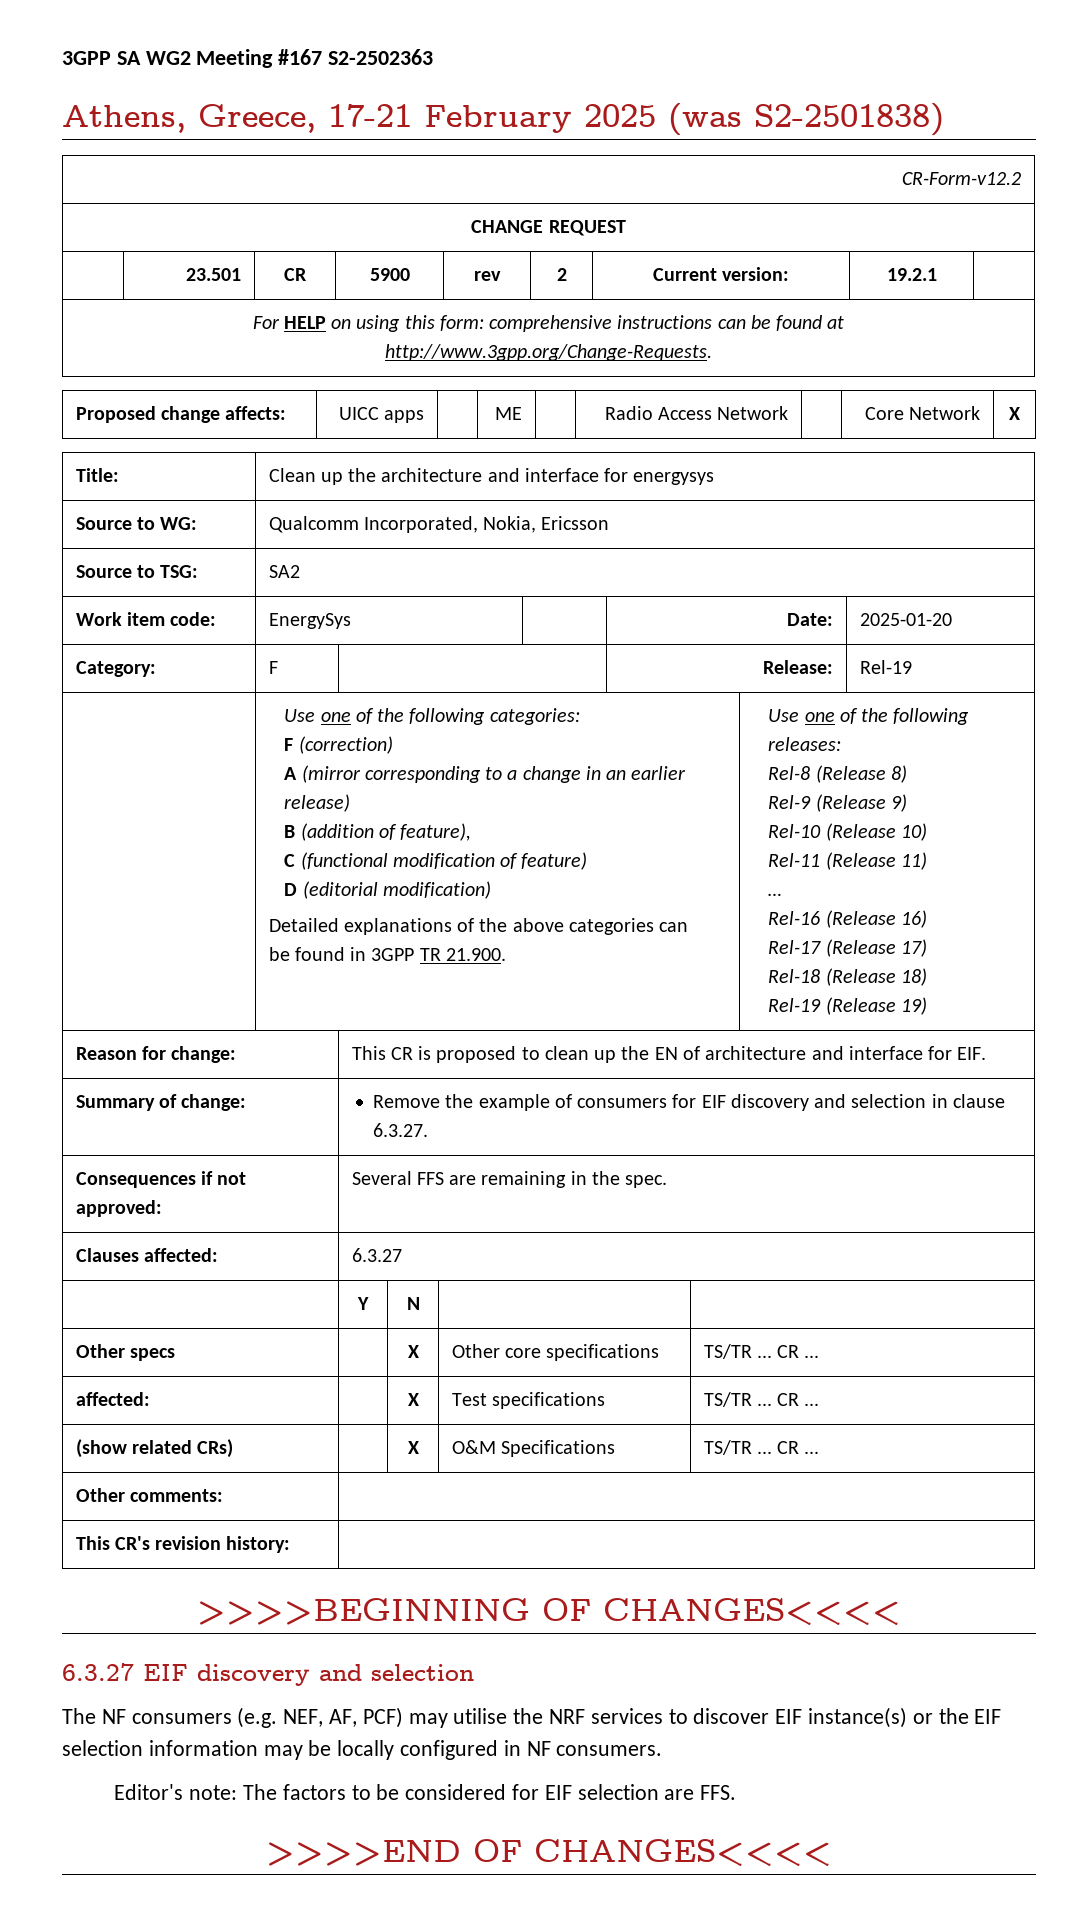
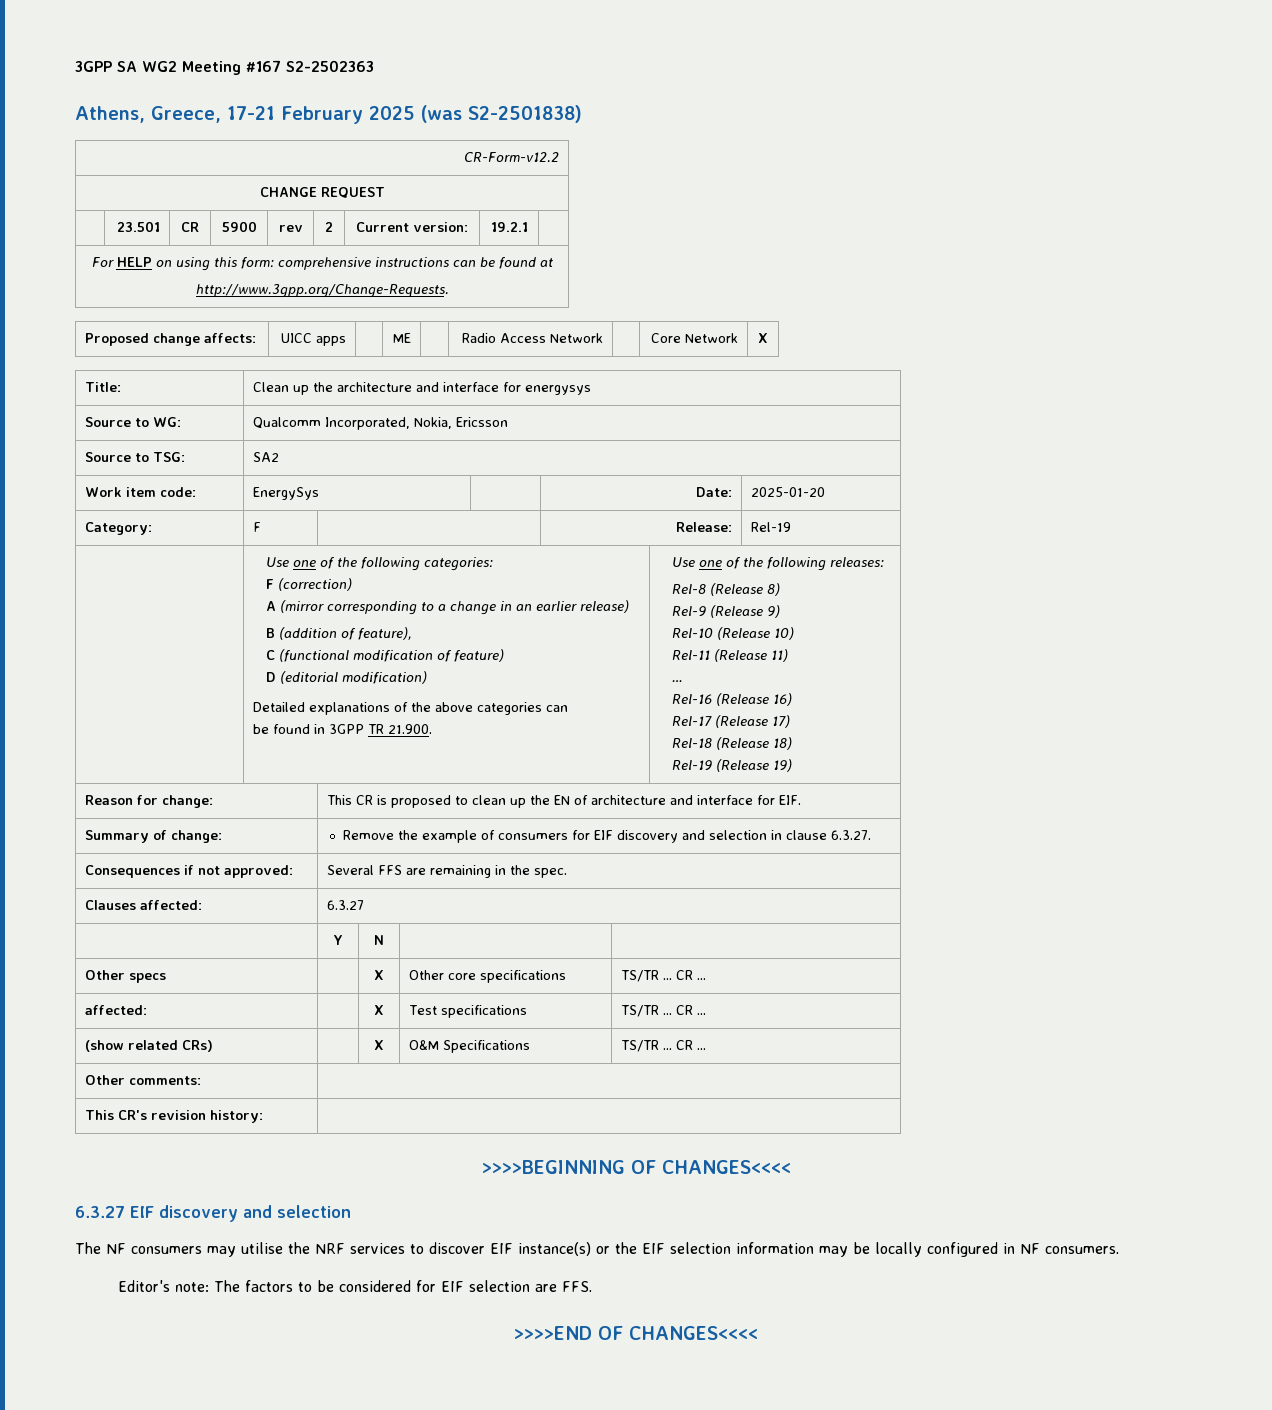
- The NF consumers (e.g. NEF, AF, PCF) may utilise the NRF services to discover EIF instance(s) or the EIF selection information may be locally configured in NF consumers.
+ The NF consumers may utilise the NRF services to discover EIF instance(s) or the EIF selection information may be locally configured in NF consumers.

